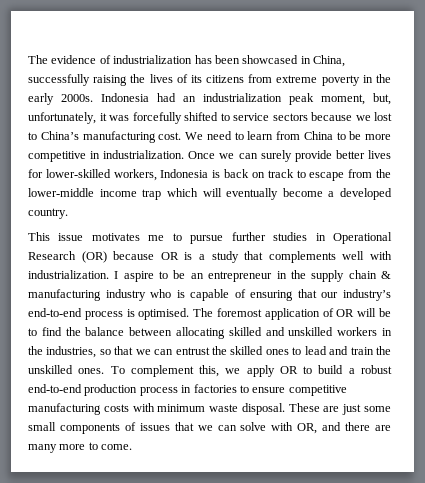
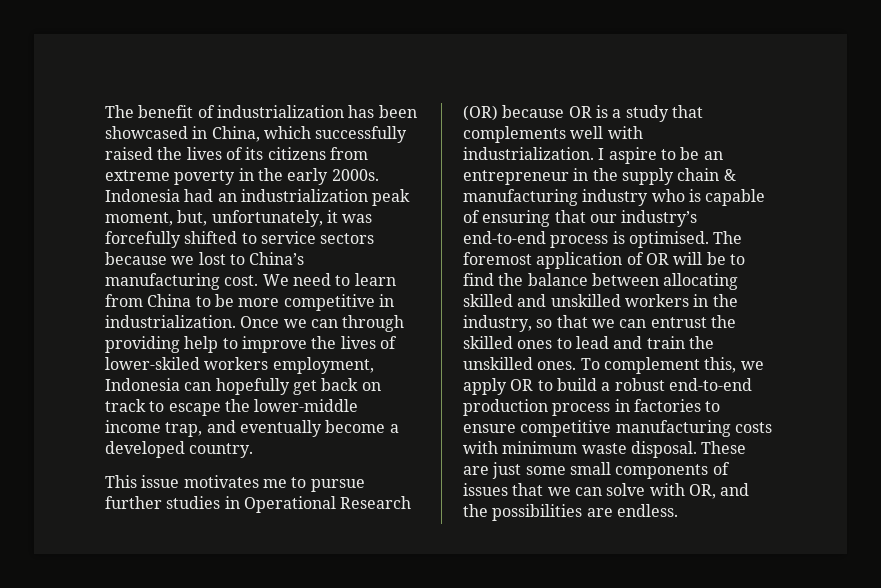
- The evidence of industrialization has been showcased in China, successfully raising the lives of its citizens from extreme poverty in the early 2000s.
+ The benefit of industrialization has been showcased in China, which successfully raised the lives of its citizens from extreme poverty in the early 2000s.
- Once we can surely provide better lives for lower-skilled workers, Indonesia is back on track to escape from the lower-middle income trap which will eventually become a developed country.
+ Once we can through providing help to improve the lives of lower-skiled workers employment, Indonesia can hopefully get back on track to escape the lower-middle income trap, and eventually become a developed country.
- The foremost application of OR will be to find the balance between allocating skilled and unskilled workers in the industries, so that we can entrust the skilled ones to lead and train the unskilled ones.
+ The foremost application of OR will be to find the balance between allocating skilled and unskilled workers in the industry, so that we can entrust the skilled ones to lead and train the unskilled ones.
- These are just some small components of issues that we can solve with OR, and there are many more to come.
+ These are just some small components of issues that we can solve with OR, and the possibilities are endless.

